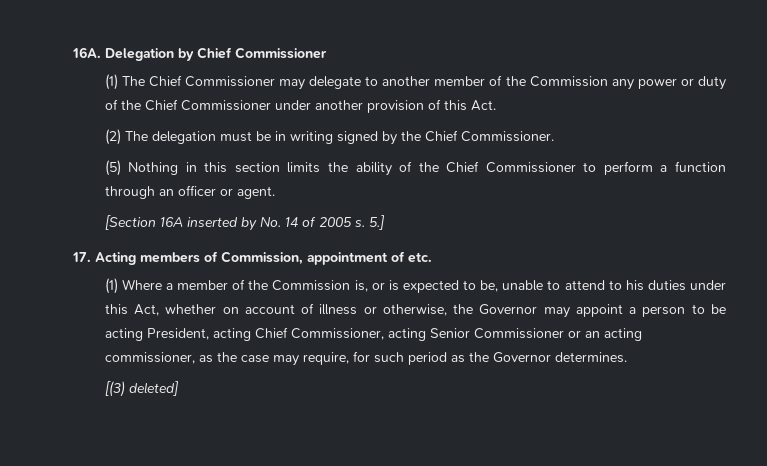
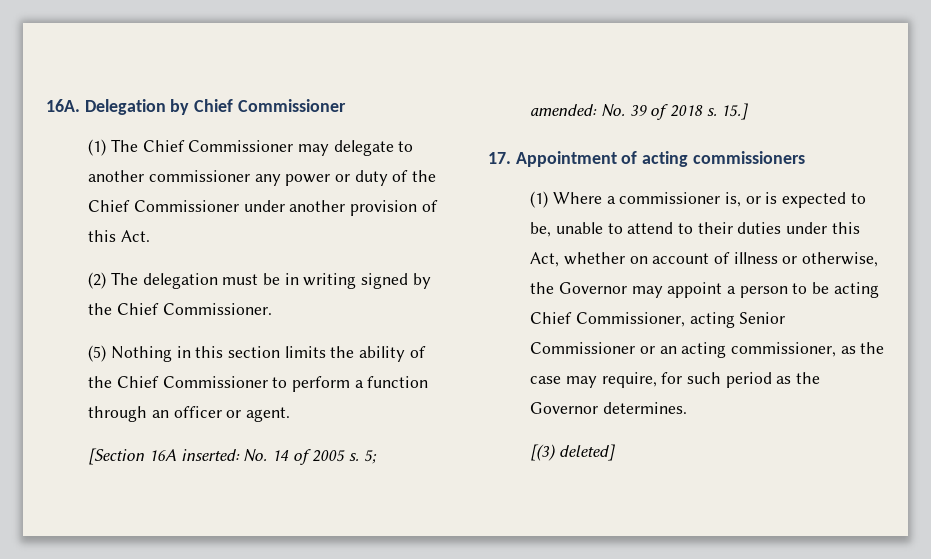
- (1) The Chief Commissioner may delegate to another member of the Commission any power or duty of the Chief Commissioner under another provision of this Act.
+ (1) The Chief Commissioner may delegate to another commissioner any power or duty of the Chief Commissioner under another provision of this Act.
- [Section 16A inserted by No. 14 of 2005 s.
+ [Section 16A inserted: No. 14 of 2005 s.
- 5.]
- 17. Acting members of Commission, appointment of etc.
+ 5; amended: No. 39 of 2018 s. 15.]
+ 17. Appointment of acting commissioners
- (1) Where a member of the Commission is, or is expected to be, unable to attend to his duties under this Act, whether on account of illness or otherwise, the Governor may appoint a person to be acting President, acting Chief Commissioner, acting Senior Commissioner or an acting commissioner, as the case may require, for such period as the Governor determines.
+ (1) Where a commissioner is, or is expected to be, unable to attend to their duties under this Act, whether on account of illness or otherwise, the Governor may appoint a person to be acting Chief Commissioner, acting Senior Commissioner or an acting commissioner, as the case may require, for such period as the Governor determines.

